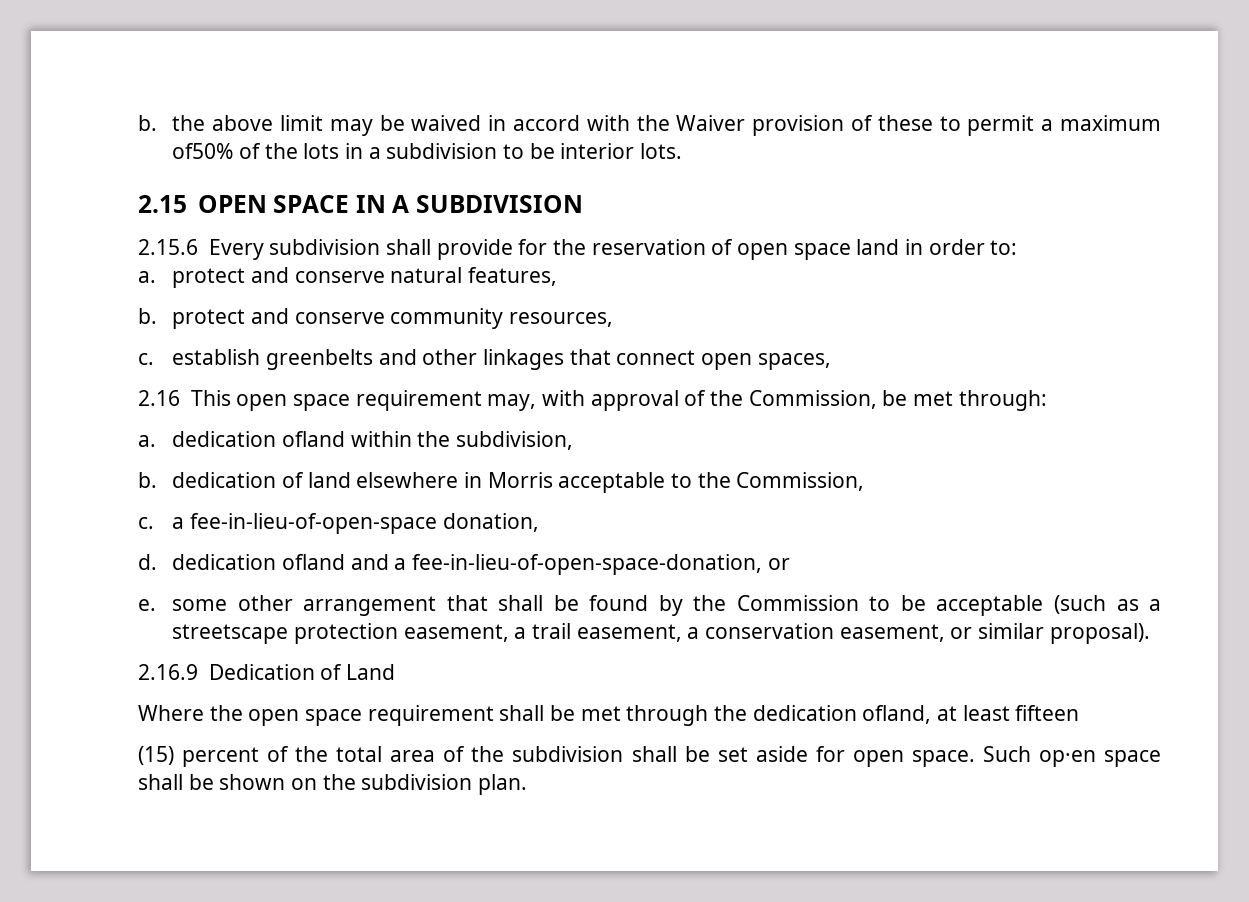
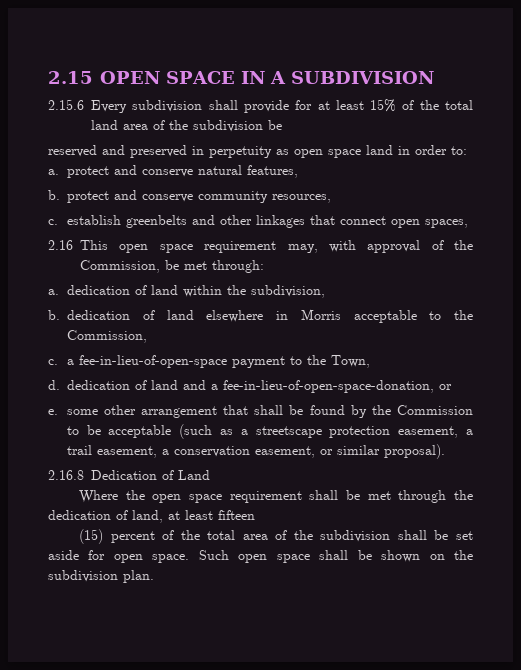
- b. the above limit may be waived in accord with the Waiver provision of these to permit a maximum of50% of the lots in a subdivision to be interior lots.
- 2.15.6 Every subdivision shall provide for the reservation of open space land in order to:
+ 2.15.6 Every subdivision shall provide for at least 15% of the total land area of the subdivision be
+ reserved and preserved in perpetuity as open space land in order to:
- a. dedication ofland within the subdivision,
+ a. dedication of land within the subdivision,
- c. a fee-in-lieu-of-open-space donation,
+ c. a fee-in-lieu-of-open-space payment to the Town,
- d. dedication ofland and a fee-in-lieu-of-open-space-donation, or
+ d. dedication of land and a fee-in-lieu-of-open-space-donation, or
- 2.16.9 Dedication of Land
+ 2.16.8 Dedication of Land
- Where the open space requirement shall be met through the dedication ofland, at least fifteen
+ Where the open space requirement shall be met through the dedication of land, at least fifteen
- Such op·en space shall be shown on the subdivision plan.
+ Such open space shall be shown on the subdivision plan.

